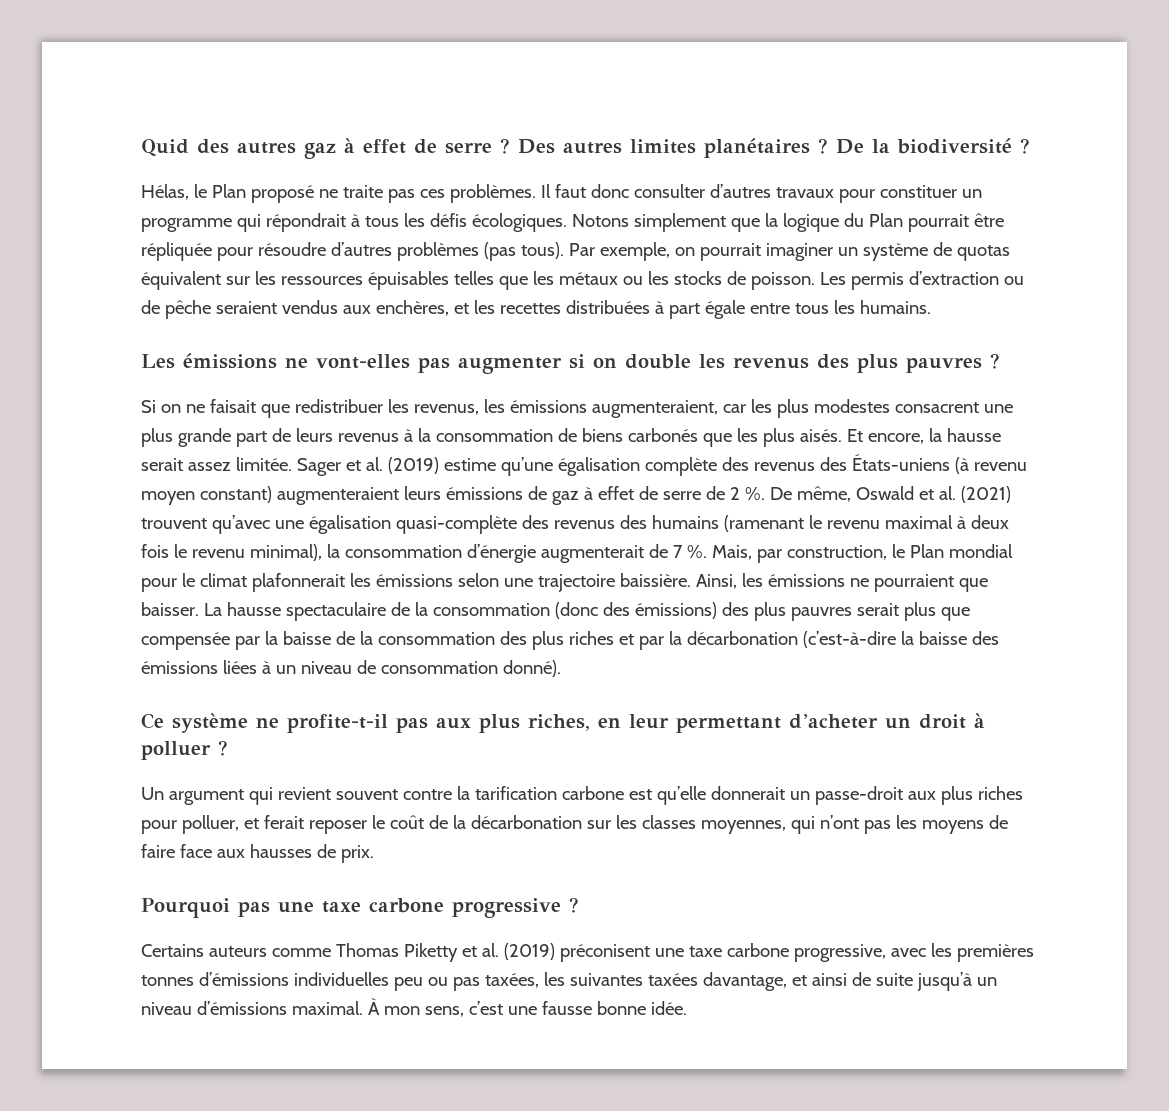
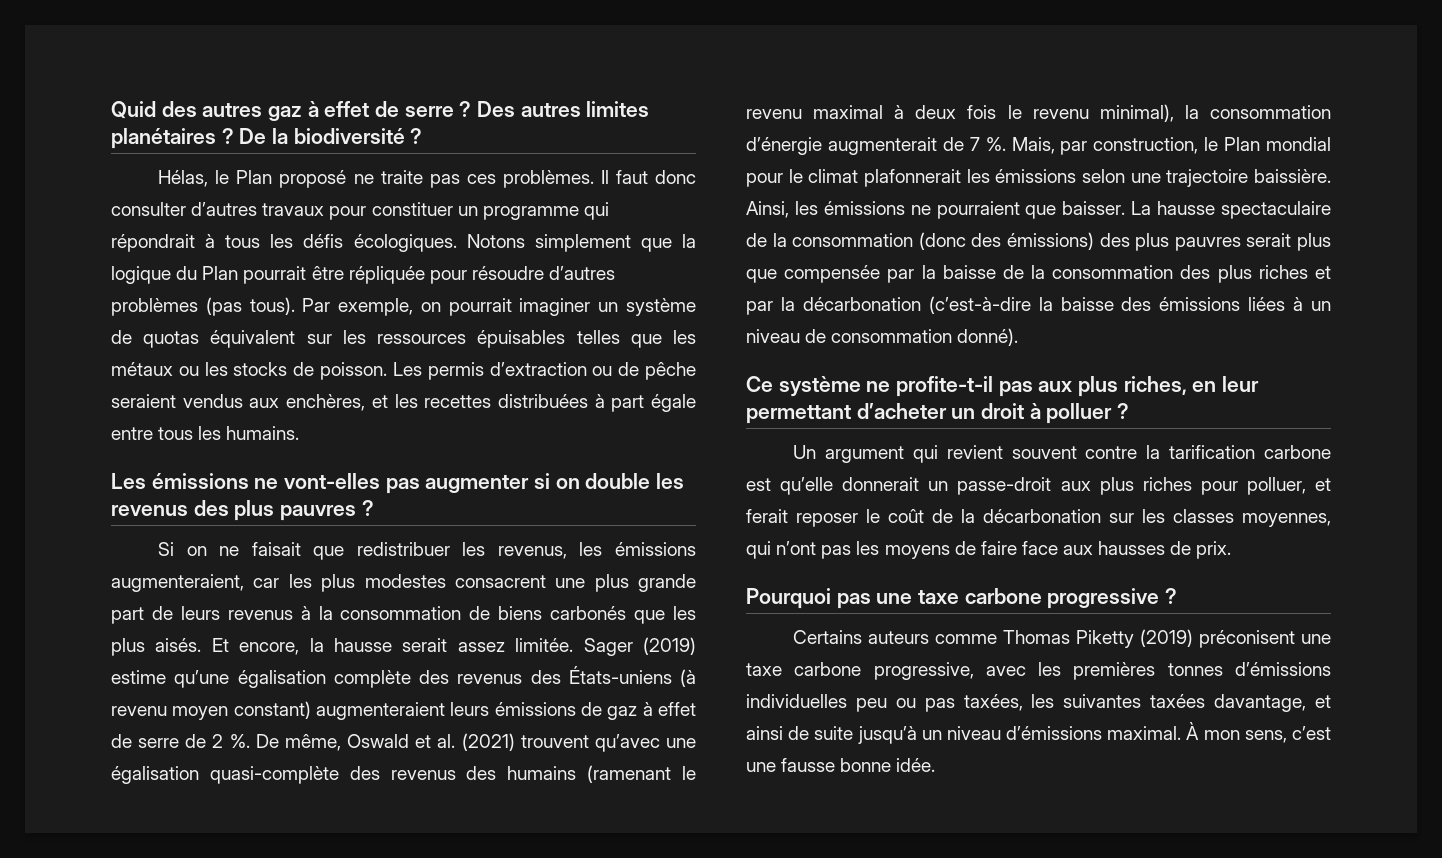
- Sager et al. (2019) estime qu’une égalisation complète des revenus des États-uniens (à revenu moyen constant) augmenteraient leurs émissions de gaz à effet de serre de 2 %.
+ Sager (2019) estime qu’une égalisation complète des revenus des États-uniens (à revenu moyen constant) augmenteraient leurs émissions de gaz à effet de serre de 2 %.
- Certains auteurs comme Thomas Piketty et al. (2019) préconisent une taxe carbone progressive, avec les premières tonnes d’émissions individuelles peu ou pas taxées, les suivantes taxées davantage, et ainsi de suite jusqu’à un niveau d’émissions maximal.
+ Certains auteurs comme Thomas Piketty (2019) préconisent une taxe carbone progressive, avec les premières tonnes d’émissions individuelles peu ou pas taxées, les suivantes taxées davantage, et ainsi de suite jusqu’à un niveau d’émissions maximal.

